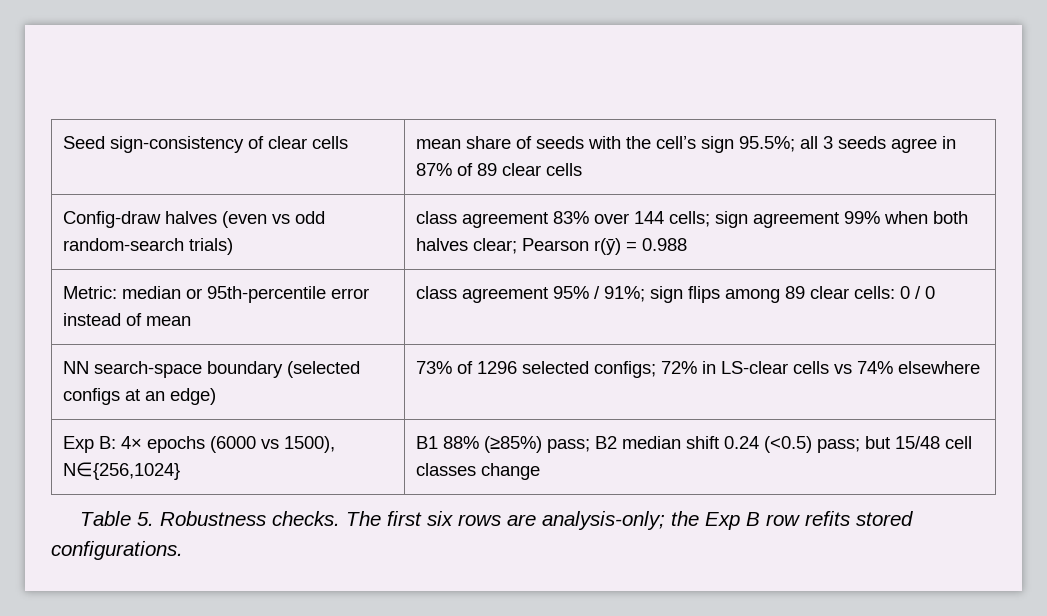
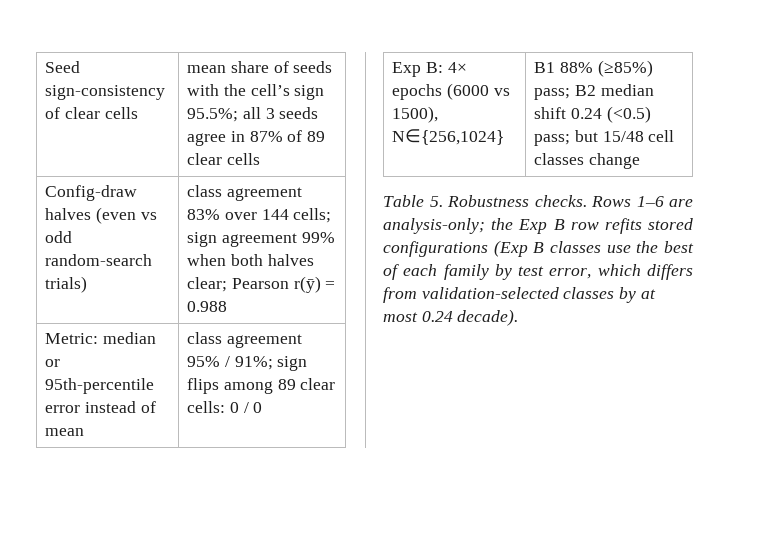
- NN search-space boundary (selected configs at an edge) | 73% of 1296 selected configs; 72% in LS-clear cells vs 74% elsewhere
- The first six rows are analysis-only; the Exp B row refits stored configurations.
+ Rows 1–6 are analysis-only; the Exp B row refits stored configurations (Exp B classes use the best of each family by test error, which differs from validation-selected classes by at most 0.24 decade).

